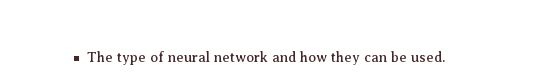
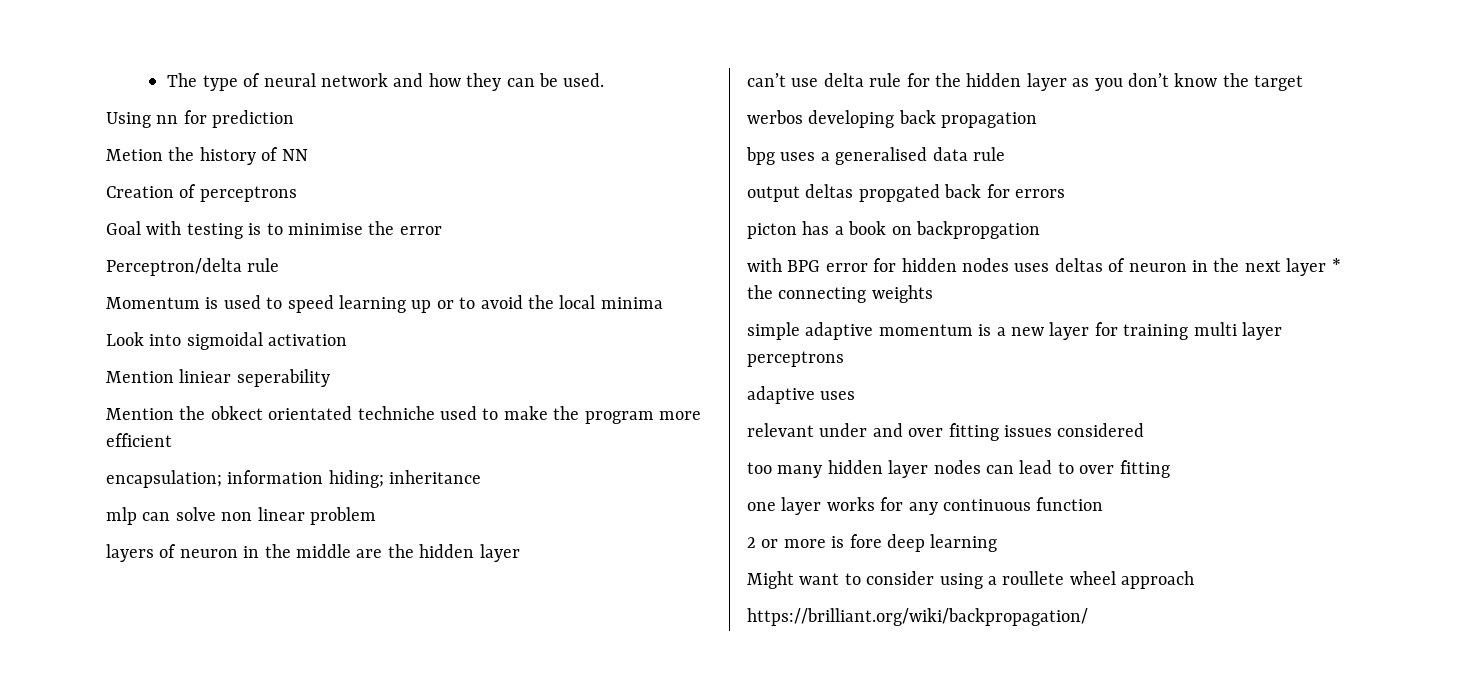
+ Using nn for prediction
+ Metion the history of NN
+ Creation of perceptrons
+ Goal with testing is to minimise the error
+ Perceptron/delta rule
+ Momentum is used to speed learning up or to avoid the local minima
+ Look into sigmoidal activation
+ Mention liniear seperability
+ Mention the obkect orientated techniche used to make the program more efficient
+ encapsulation; information hiding; inheritance
+ mlp can solve non linear problem
+ layers of neuron in the middle are the hidden layer
+ can’t use delta rule for the hidden layer as you don’t know the target
+ werbos developing back propagation
+ bpg uses a generalised data rule
+ output deltas propgated back for errors
+ picton has a book on backpropgation
+ with BPG error for hidden nodes uses deltas of neuron in the next layer * the connecting weights
+ simple adaptive momentum is a new layer for training multi layer perceptrons
+ adaptive uses
+ relevant under and over fitting issues considered
+ too many hidden layer nodes can lead to over fitting
+ one layer works for any continuous function
+ 2 or more is fore deep learning
+ Might want to consider using a roullete wheel approach
+ https://brilliant.org/wiki/backpropagation/

